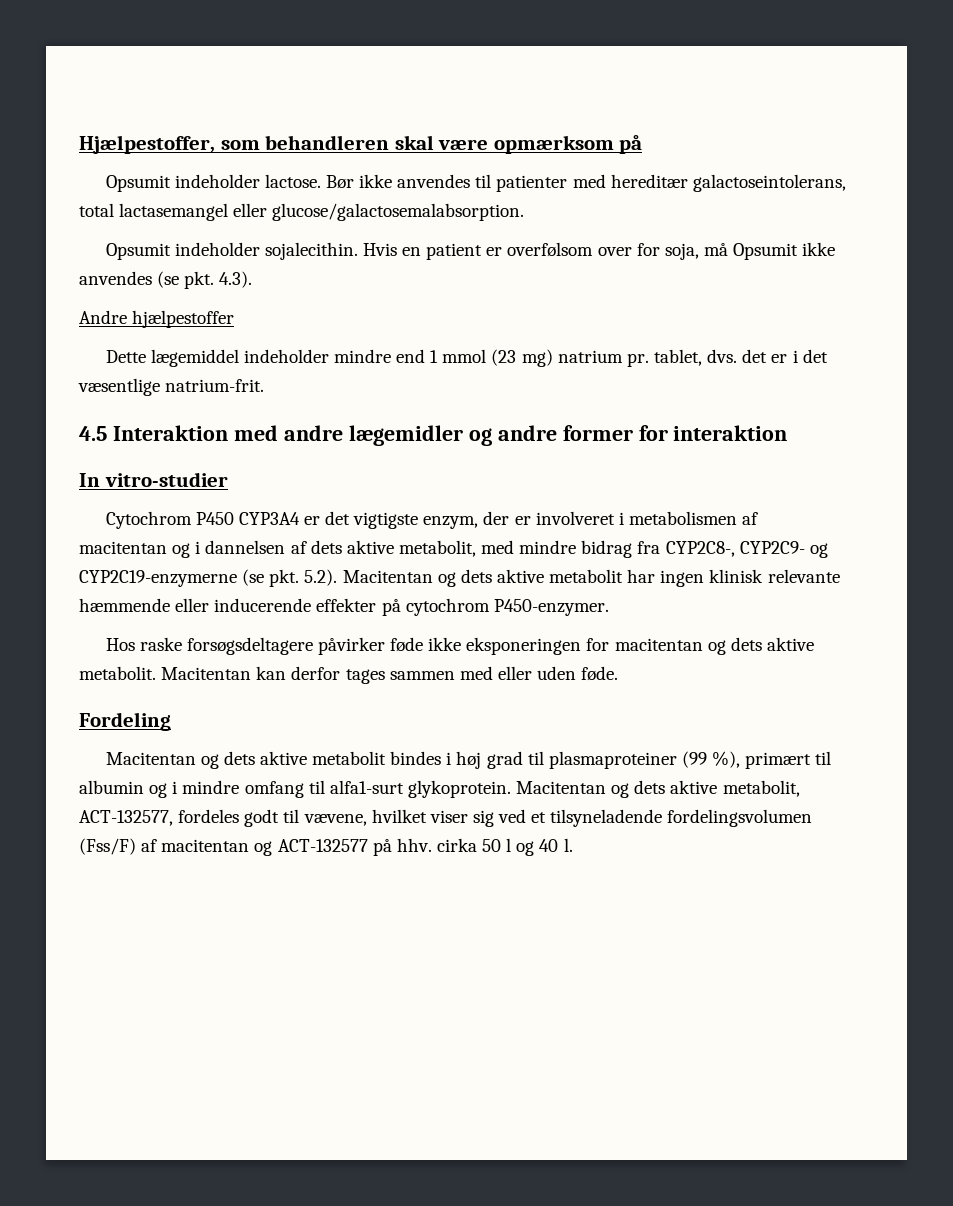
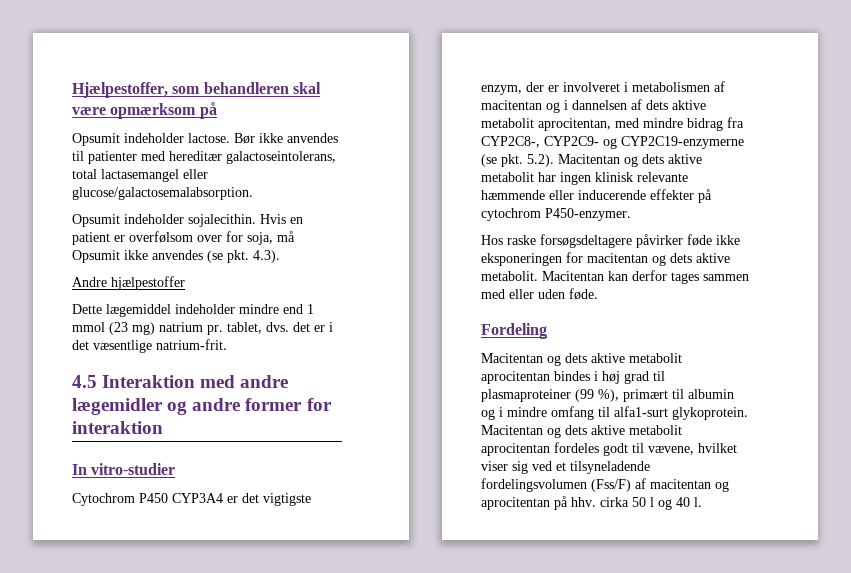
- Cytochrom P450 CYP3A4 er det vigtigste enzym, der er involveret i metabolismen af macitentan og i dannelsen af dets aktive metabolit, med mindre bidrag fra CYP2C8-, CYP2C9- og CYP2C19-enzymerne (se pkt. 5.2). Macitentan og dets aktive metabolit har ingen klinisk relevante hæmmende eller inducerende effekter på cytochrom P450-enzymer.
+ Cytochrom P450 CYP3A4 er det vigtigste enzym, der er involveret i metabolismen af macitentan og i dannelsen af dets aktive metabolit aprocitentan, med mindre bidrag fra CYP2C8-, CYP2C9- og CYP2C19-enzymerne (se pkt. 5.2). Macitentan og dets aktive metabolit har ingen klinisk relevante hæmmende eller inducerende effekter på cytochrom P450-enzymer.
- Macitentan og dets aktive metabolit bindes i høj grad til plasmaproteiner (99 %), primært til albumin og i mindre omfang til alfa1-surt glykoprotein.
+ Macitentan og dets aktive metabolit aprocitentan bindes i høj grad til plasmaproteiner (99 %), primært til albumin og i mindre omfang til alfa1-surt glykoprotein.
- Macitentan og dets aktive metabolit, ACT-132577, fordeles godt til vævene, hvilket viser sig ved et tilsyneladende fordelingsvolumen (Fss/F) af macitentan og ACT-132577 på hhv. cirka 50 l og 40 l.
+ Macitentan og dets aktive metabolit aprocitentan fordeles godt til vævene, hvilket viser sig ved et tilsyneladende fordelingsvolumen (Fss/F) af macitentan og aprocitentan på hhv. cirka 50 l og 40 l.

